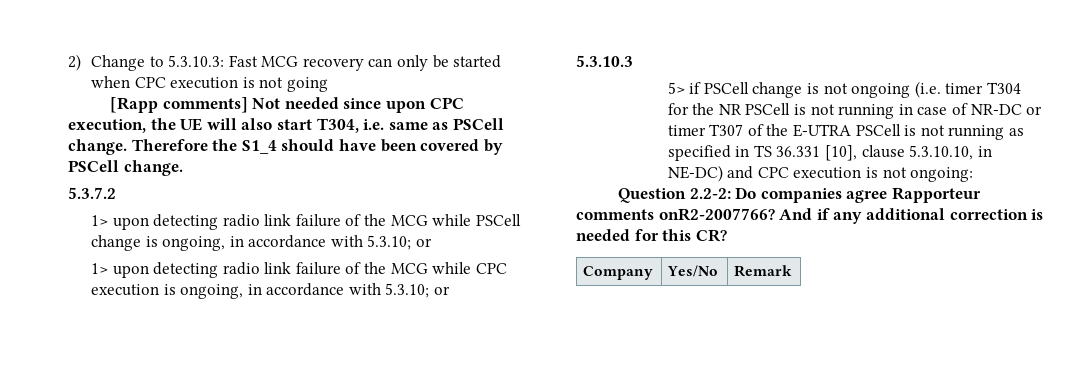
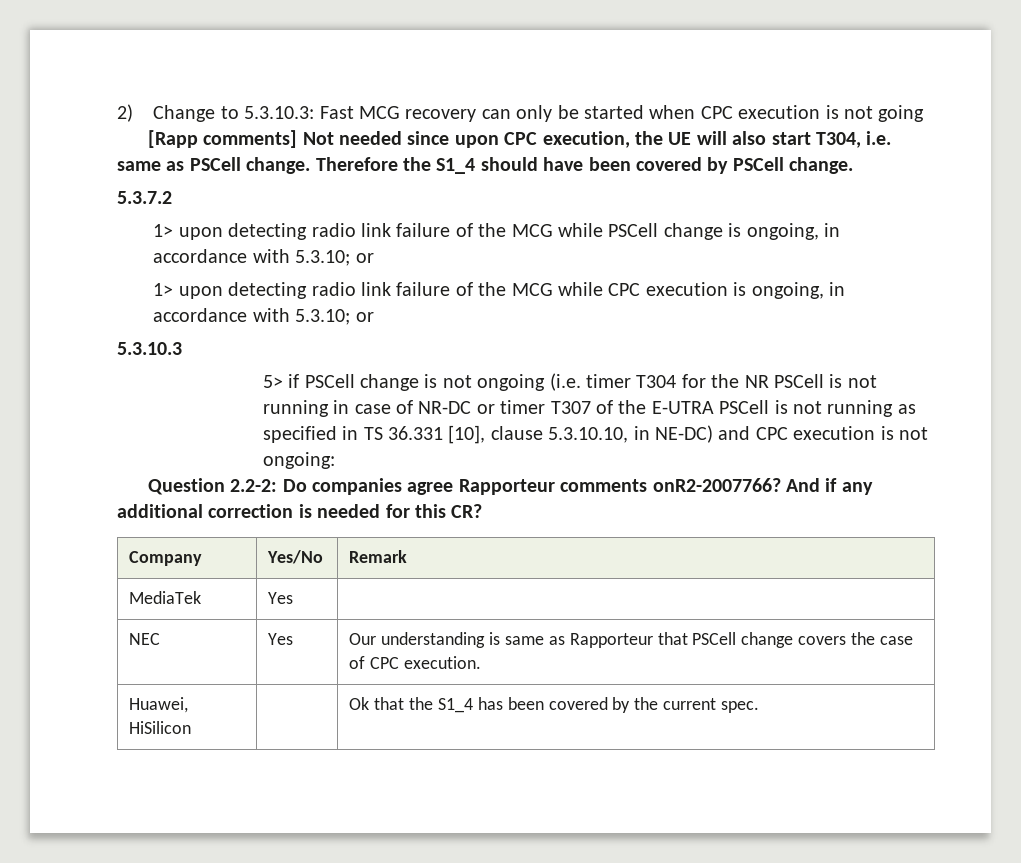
+ MediaTek | Yes |
+ NEC | Yes | Our understanding is same as Rapporteur that PSCell change covers the case of CPC execution.
+ Huawei, HiSilicon | | Ok that the S1_4 has been covered by the current spec.

